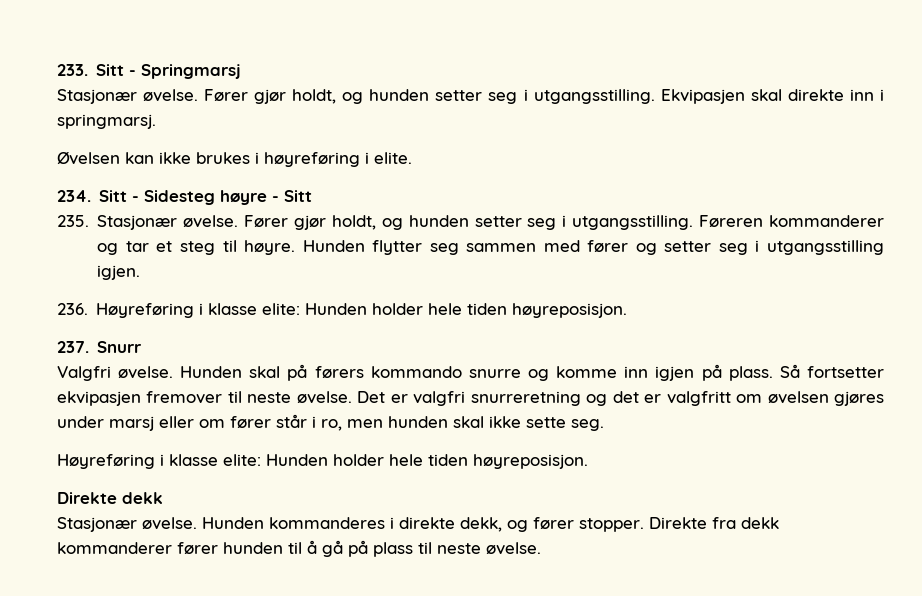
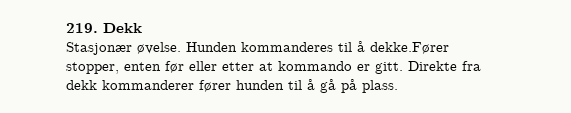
- 233. Sitt - Springmarsj
- Stasjonær øvelse. Fører gjør holdt, og hunden setter seg i utgangsstilling. Ekvipasjen skal direkte inn i springmarsj.
- Øvelsen kan ikke brukes i høyreføring i elite.
- 234. Sitt - Sidesteg høyre - Sitt
- 235. Stasjonær øvelse. Fører gjør holdt, og hunden setter seg i utgangsstilling. Føreren kommanderer og tar et steg til høyre. Hunden flytter seg sammen med fører og setter seg i utgangsstilling igjen.
- 236. Høyreføring i klasse elite: Hunden holder hele tiden høyreposisjon.
- 237. Snurr
- Valgfri øvelse. Hunden skal på førers kommando snurre og komme inn igjen på plass. Så fortsetter ekvipasjen fremover til neste øvelse. Det er valgfri snurreretning og det er valgfritt om øvelsen gjøres under marsj eller om fører står i ro, men hunden skal ikke sette seg.
- Høyreføring i klasse elite: Hunden holder hele tiden høyreposisjon.
- Direkte dekk
- Stasjonær øvelse. Hunden kommanderes i direkte dekk, og fører stopper.
+ 219. Dekk
+ Stasjonær øvelse. Hunden kommanderes til å dekke.Fører stopper, enten før eller etter at kommando er gitt.
- Direkte fra dekk kommanderer fører hunden til å gå på plass til neste øvelse.
+ Direkte fra dekk kommanderer fører hunden til å gå på plass.

